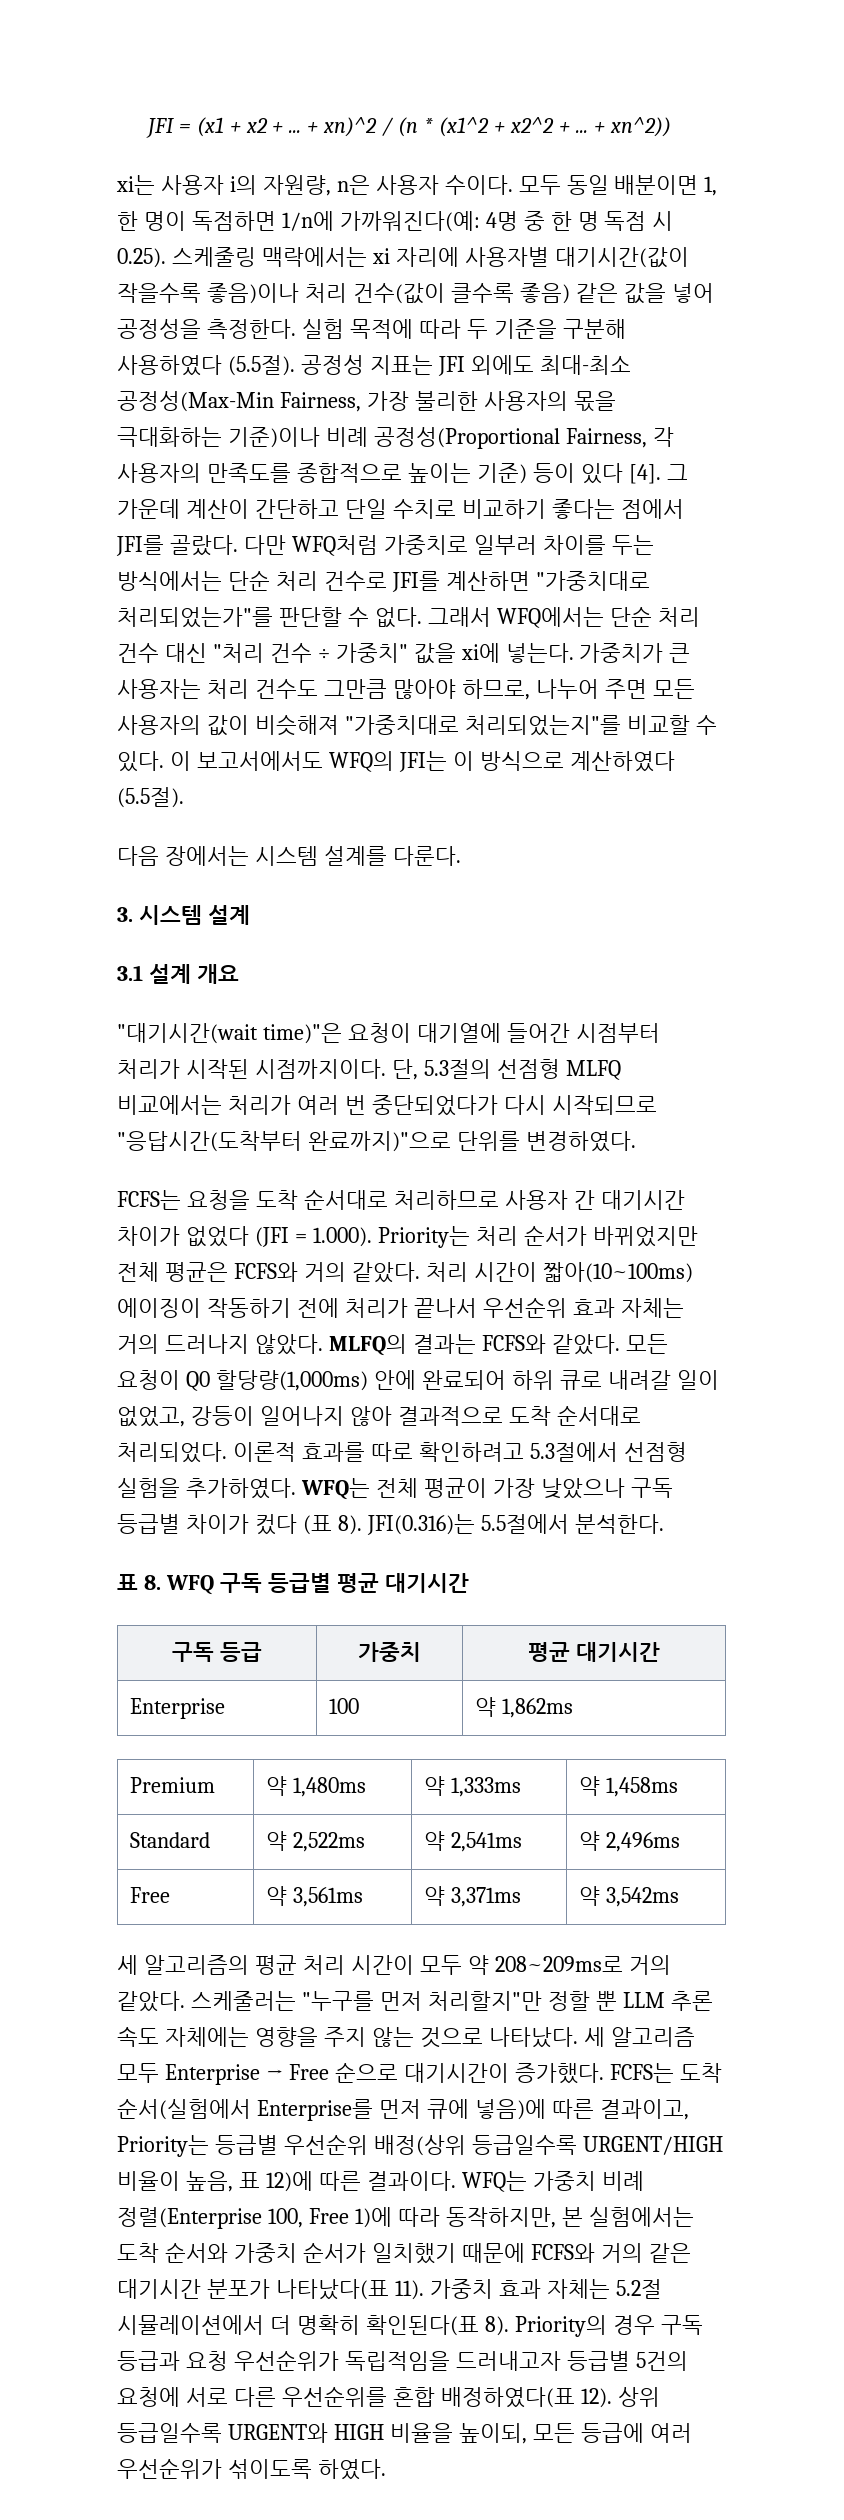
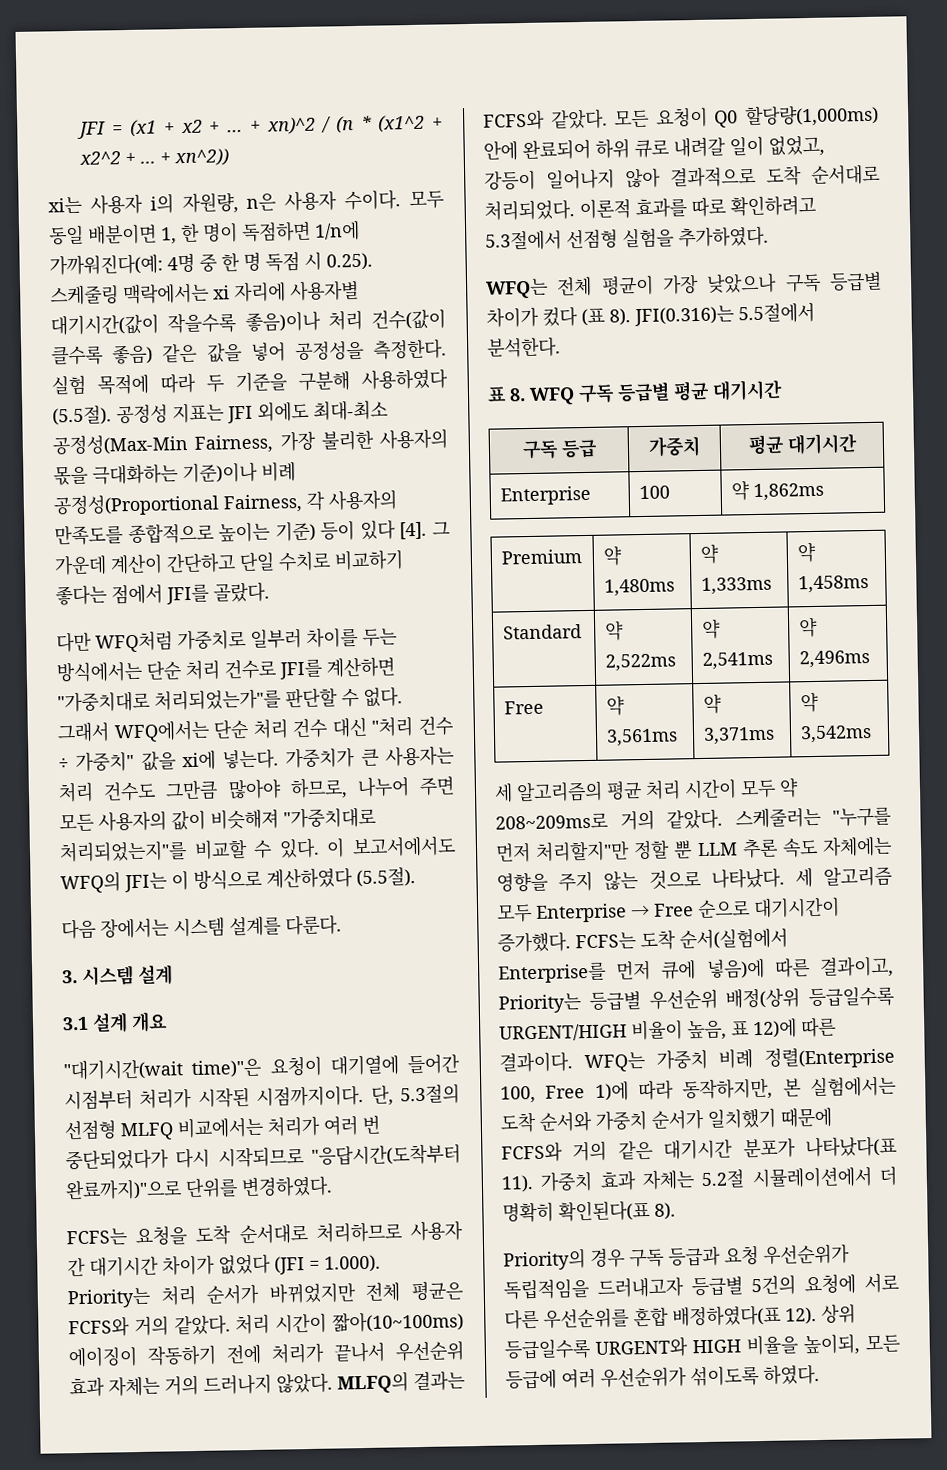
- 그 가운데 계산이 간단하고 단일 수치로 비교하기 좋다는 점에서 JFI를 골랐다. 다만 WFQ처럼 가중치로 일부러 차이를 두는 방식에서는 단순 처리 건수로 JFI를 계산하면 "가중치대로 처리되었는가"를 판단할 수 없다.
+ 그 가운데 계산이 간단하고 단일 수치로 비교하기 좋다는 점에서 JFI를 골랐다.
+ 다만 WFQ처럼 가중치로 일부러 차이를 두는 방식에서는 단순 처리 건수로 JFI를 계산하면 "가중치대로 처리되었는가"를 판단할 수 없다.
- 이론적 효과를 따로 확인하려고 5.3절에서 선점형 실험을 추가하였다. WFQ는 전체 평균이 가장 낮았으나 구독 등급별 차이가 컸다 (표 8).
+ 이론적 효과를 따로 확인하려고 5.3절에서 선점형 실험을 추가하였다.
+ WFQ는 전체 평균이 가장 낮았으나 구독 등급별 차이가 컸다 (표 8).
- 가중치 효과 자체는 5.2절 시뮬레이션에서 더 명확히 확인된다(표 8). Priority의 경우 구독 등급과 요청 우선순위가 독립적임을 드러내고자 등급별 5건의 요청에 서로 다른 우선순위를 혼합 배정하였다(표 12).
+ 가중치 효과 자체는 5.2절 시뮬레이션에서 더 명확히 확인된다(표 8).
+ Priority의 경우 구독 등급과 요청 우선순위가 독립적임을 드러내고자 등급별 5건의 요청에 서로 다른 우선순위를 혼합 배정하였다(표 12).

